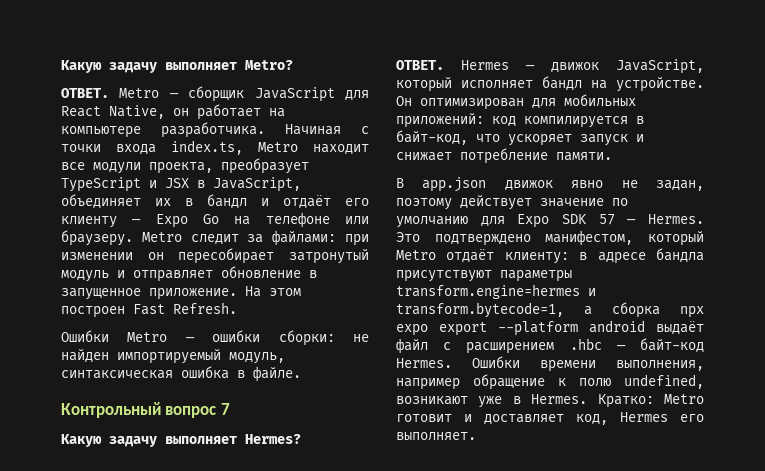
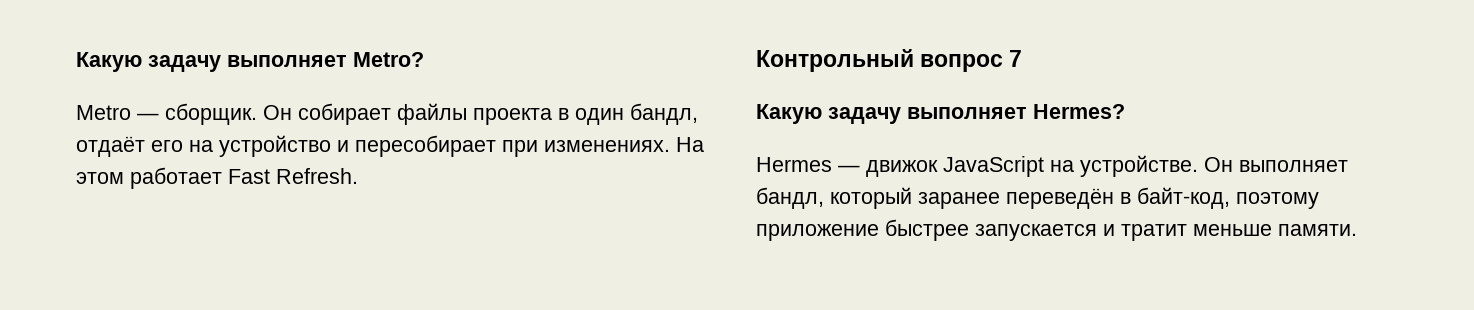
- ОТВЕТ. Metro — сборщик JavaScript для React Native, он работает на компьютере разработчика. Начиная с точки входа index.ts, Metro находит все модули проекта, преобразует TypeScript и JSX в JavaScript, объединяет их в бандл и отдаёт его клиенту — Expo Go на телефоне или браузеру. Metro следит за файлами: при изменении он пересобирает затронутый модуль и отправляет обновление в запущенное приложение.
+ Metro — сборщик. Он собирает файлы проекта в один бандл, отдаёт его на устройство и пересобирает при изменениях.
- На этом построен Fast Refresh.
+ На этом работает Fast Refresh.
- Ошибки Metro — ошибки сборки: не найден импортируемый модуль, синтаксическая ошибка в файле.
  Какую задачу выполняет Hermes?
- ОТВЕТ. Hermes — движок JavaScript, который исполняет бандл на устройстве. Он оптимизирован для мобильных приложений: код компилируется в байт-код, что ускоряет запуск и снижает потребление памяти.
- В app.json движок явно не задан, поэтому действует значение по умолчанию для Expo SDK 57 — Hermes. Это подтверждено манифестом, который Metro отдаёт клиенту: в адресе бандла присутствуют параметры transform.engine=hermes и transform.bytecode=1, а сборка npx expo export --platform android выдаёт файл с расширением .hbc — байт-код Hermes. Ошибки времени выполнения, например обращение к полю undefined, возникают уже в Hermes. Кратко: Metro готовит и доставляет код, Hermes его выполняет.
+ Hermes — движок JavaScript на устройстве. Он выполняет бандл, который заранее переведён в байт-код, поэтому приложение быстрее запускается и тратит меньше памяти.

